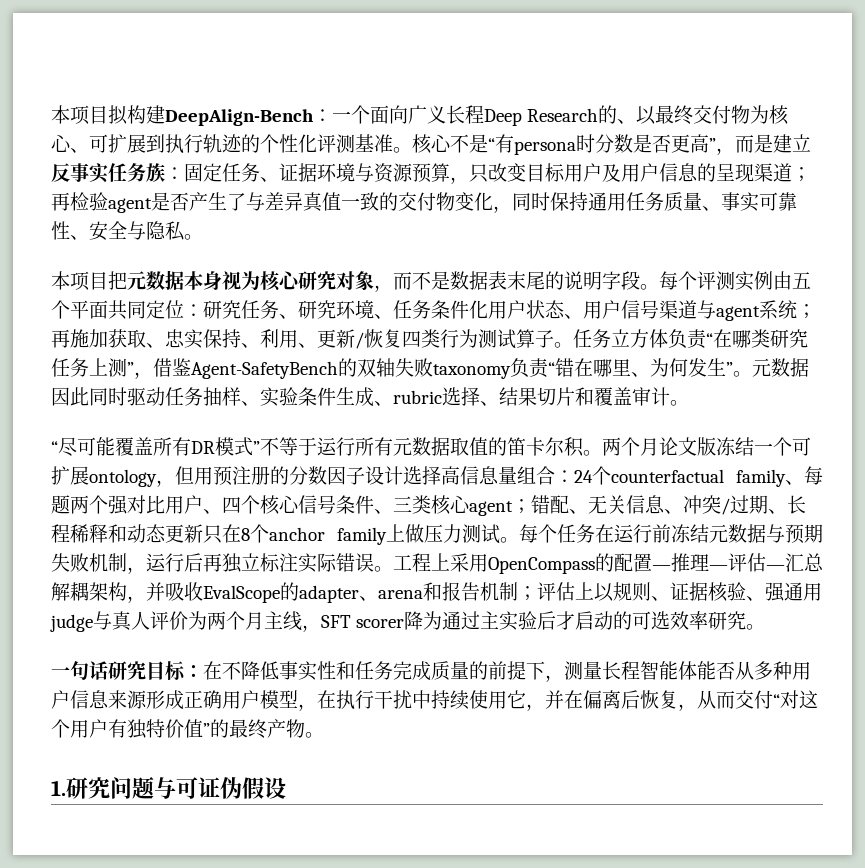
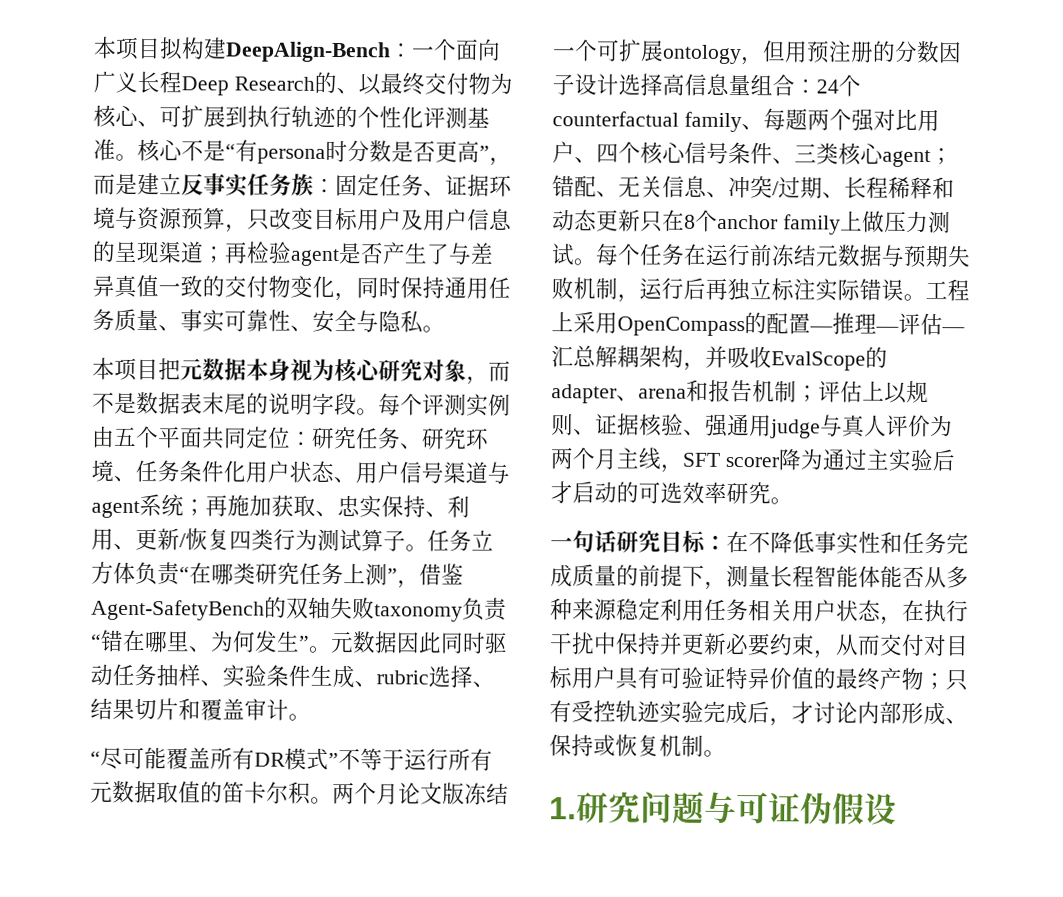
- 一句话研究目标：在不降低事实性和任务完成质量的前提下，测量长程智能体能否从多种用户信息来源形成正确用户模型，在执行干扰中持续使用它，并在偏离后恢复，从而交付“对这个用户有独特价值”的最终产物。
+ 一句话研究目标：在不降低事实性和任务完成质量的前提下，测量长程智能体能否从多种来源稳定利用任务相关用户状态，在执行干扰中保持并更新必要约束，从而交付对目标用户具有可验证特异价值的最终产物；只有受控轨迹实验完成后，才讨论内部形成、保持或恢复机制。

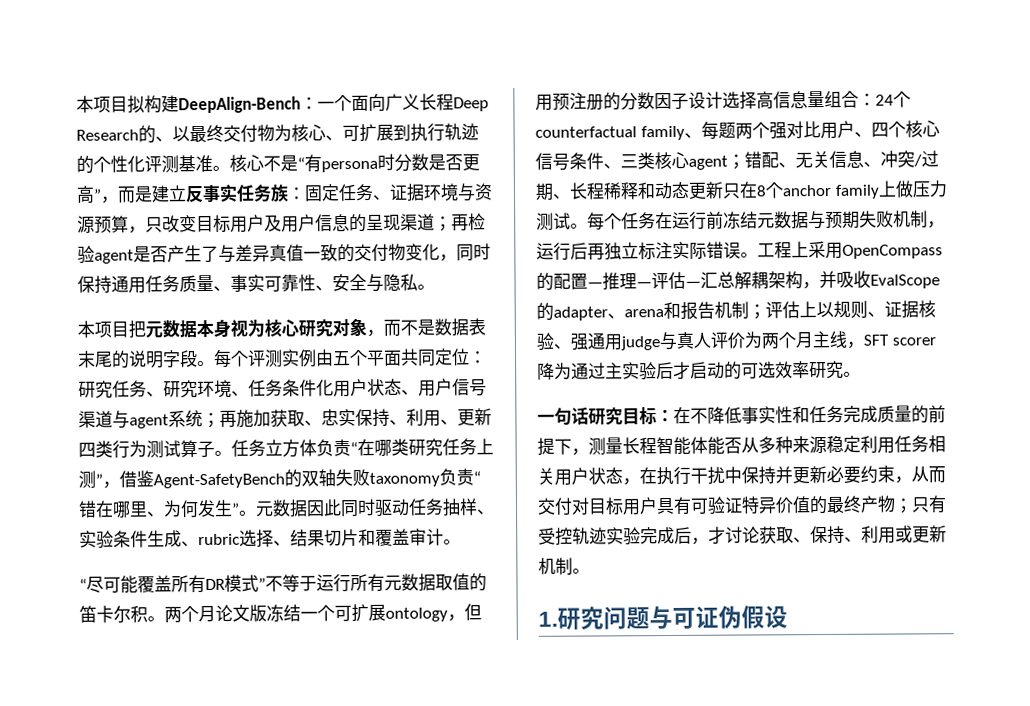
- 每个评测实例由五个平面共同定位：研究任务、研究环境、任务条件化用户状态、用户信号渠道与agent系统；再施加获取、忠实保持、利用、更新/恢复四类行为测试算子。
+ 每个评测实例由五个平面共同定位：研究任务、研究环境、任务条件化用户状态、用户信号渠道与agent系统；再施加获取、忠实保持、利用、更新四类行为测试算子。
- 一句话研究目标：在不降低事实性和任务完成质量的前提下，测量长程智能体能否从多种来源稳定利用任务相关用户状态，在执行干扰中保持并更新必要约束，从而交付对目标用户具有可验证特异价值的最终产物；只有受控轨迹实验完成后，才讨论内部形成、保持或恢复机制。
+ 一句话研究目标：在不降低事实性和任务完成质量的前提下，测量长程智能体能否从多种来源稳定利用任务相关用户状态，在执行干扰中保持并更新必要约束，从而交付对目标用户具有可验证特异价值的最终产物；只有受控轨迹实验完成后，才讨论获取、保持、利用或更新机制。

